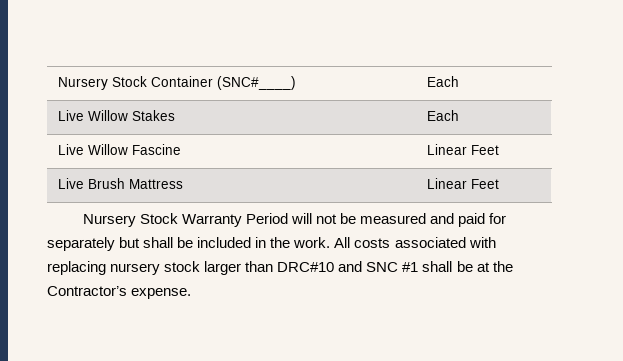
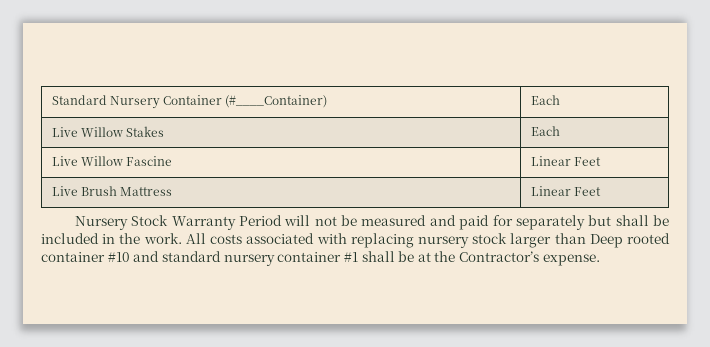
- Nursery Stock Container (SNC#____) | Each
+ Standard Nursery Container (#____Container) | Each
- All costs associated with replacing nursery stock larger than DRC#10 and SNC #1 shall be at the Contractor’s expense.
+ All costs associated with replacing nursery stock larger than Deep rooted container #10 and standard nursery container #1 shall be at the Contractor’s expense.

